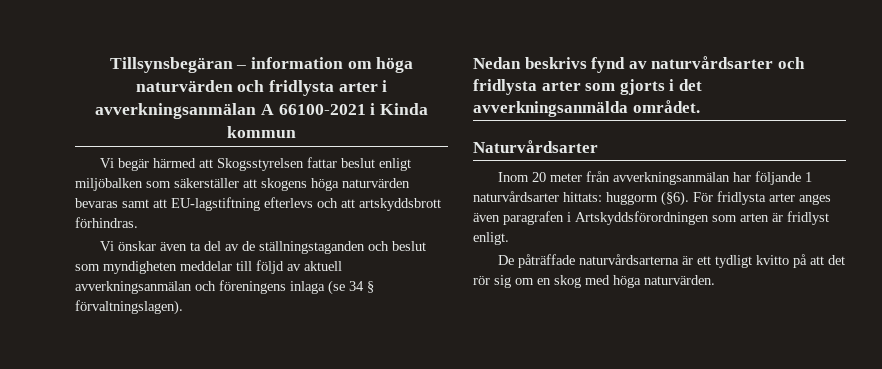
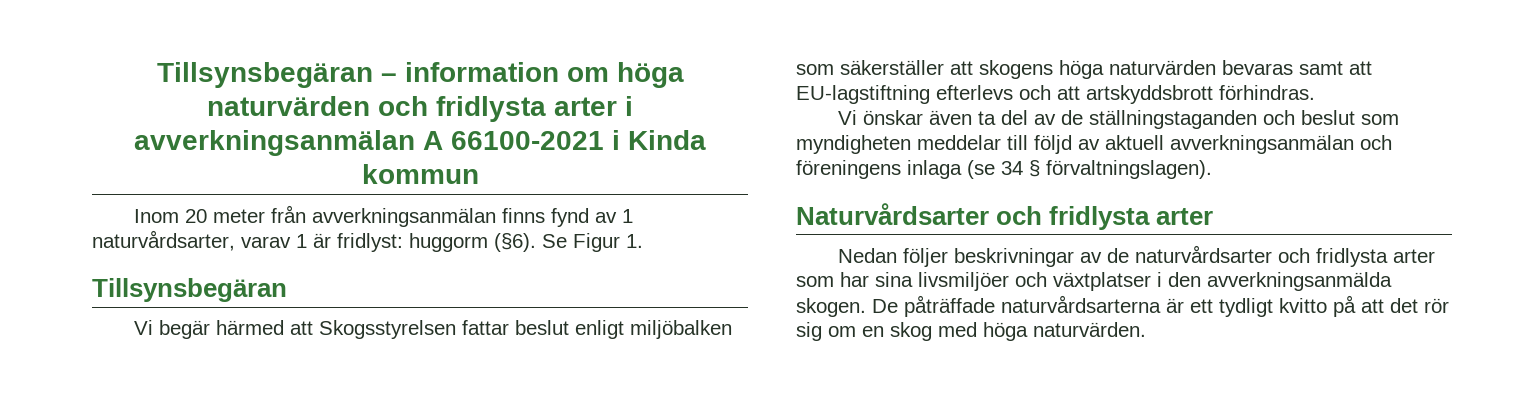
+ Inom 20 meter från avverkningsanmälan finns fynd av 1 naturvårdsarter, varav 1 är fridlyst: huggorm (§6). Se Figur 1.
+ Tillsynsbegäran
- Nedan beskrivs fynd av naturvårdsarter och fridlysta arter som gjorts i det avverkningsanmälda området.
- Naturvårdsarter
- Inom 20 meter från avverkningsanmälan har följande 1 naturvårdsarter hittats: huggorm (§6). För fridlysta arter anges även paragrafen i Artskyddsförordningen som arten är fridlyst enligt.
- De påträffade naturvårdsarterna är ett tydligt kvitto på att det rör sig om en skog med höga naturvärden.
+ Naturvårdsarter och fridlysta arter
+ Nedan följer beskrivningar av de naturvårdsarter och fridlysta arter som har sina livsmiljöer och växtplatser i den avverkningsanmälda skogen. De påträffade naturvårdsarterna är ett tydligt kvitto på att det rör sig om en skog med höga naturvärden.

